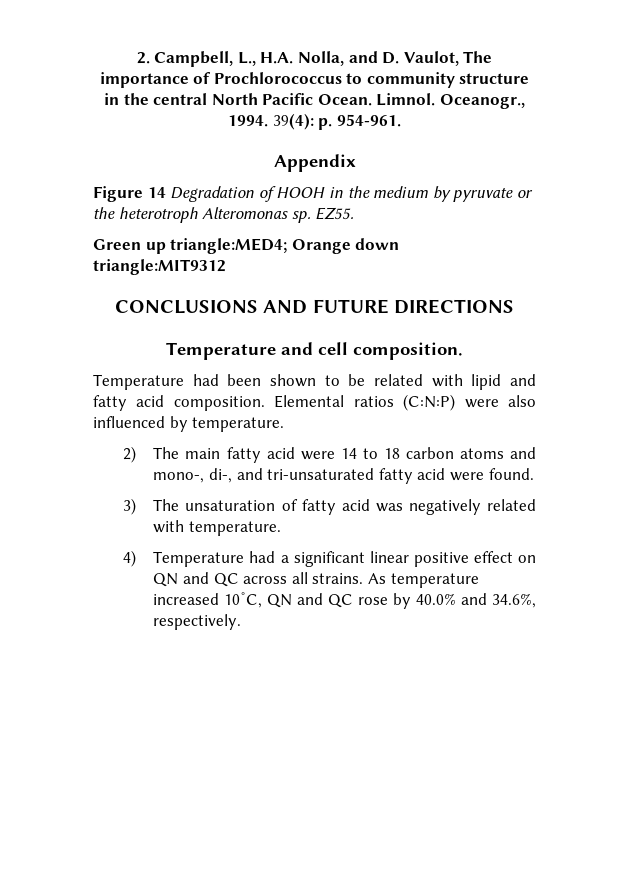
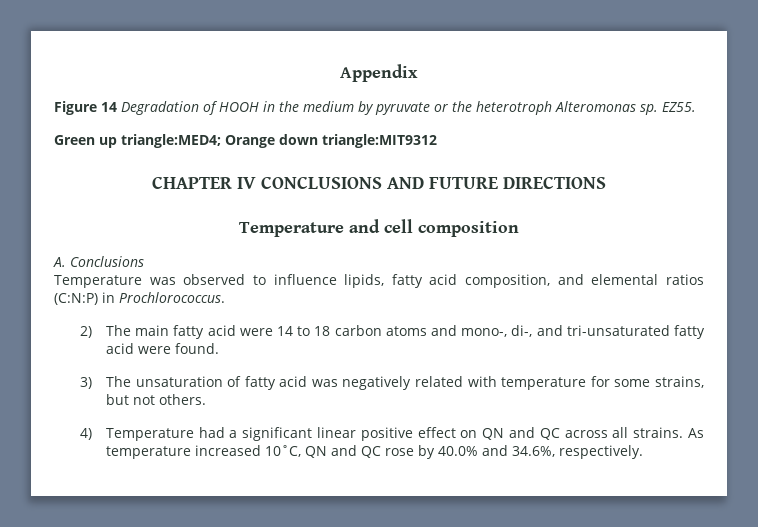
- 2. Campbell, L., H.A. Nolla, and D. Vaulot, The importance of Prochlorococcus to community structure in the central North Pacific Ocean. Limnol. Oceanogr., 1994. 39(4): p. 954-961.
- CONCLUSIONS AND FUTURE DIRECTIONS
+ CHAPTER IV CONCLUSIONS AND FUTURE DIRECTIONS
- Temperature and cell composition.
- Temperature had been shown to be related with lipid and fatty acid composition. Elemental ratios (C:N:P) were also influenced by temperature.
+ Temperature and cell composition
+ A. Conclusions
+ Temperature was observed to influence lipids, fatty acid composition, and elemental ratios (C:N:P) in Prochlorococcus.
- 3) The unsaturation of fatty acid was negatively related with temperature.
+ 3) The unsaturation of fatty acid was negatively related with temperature for some strains, but not others.

